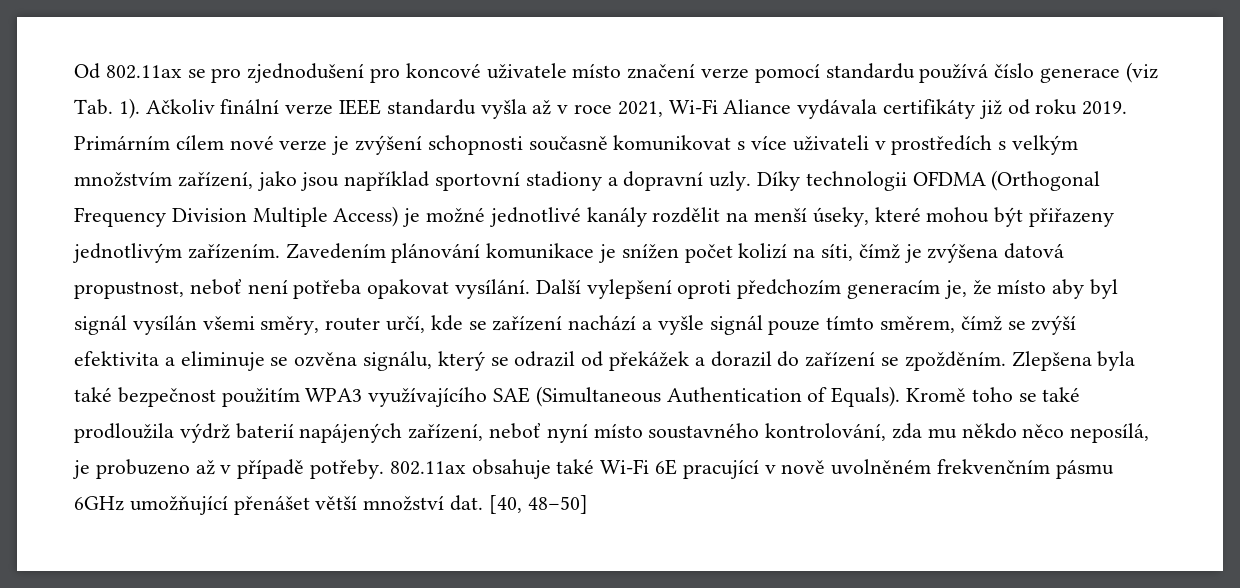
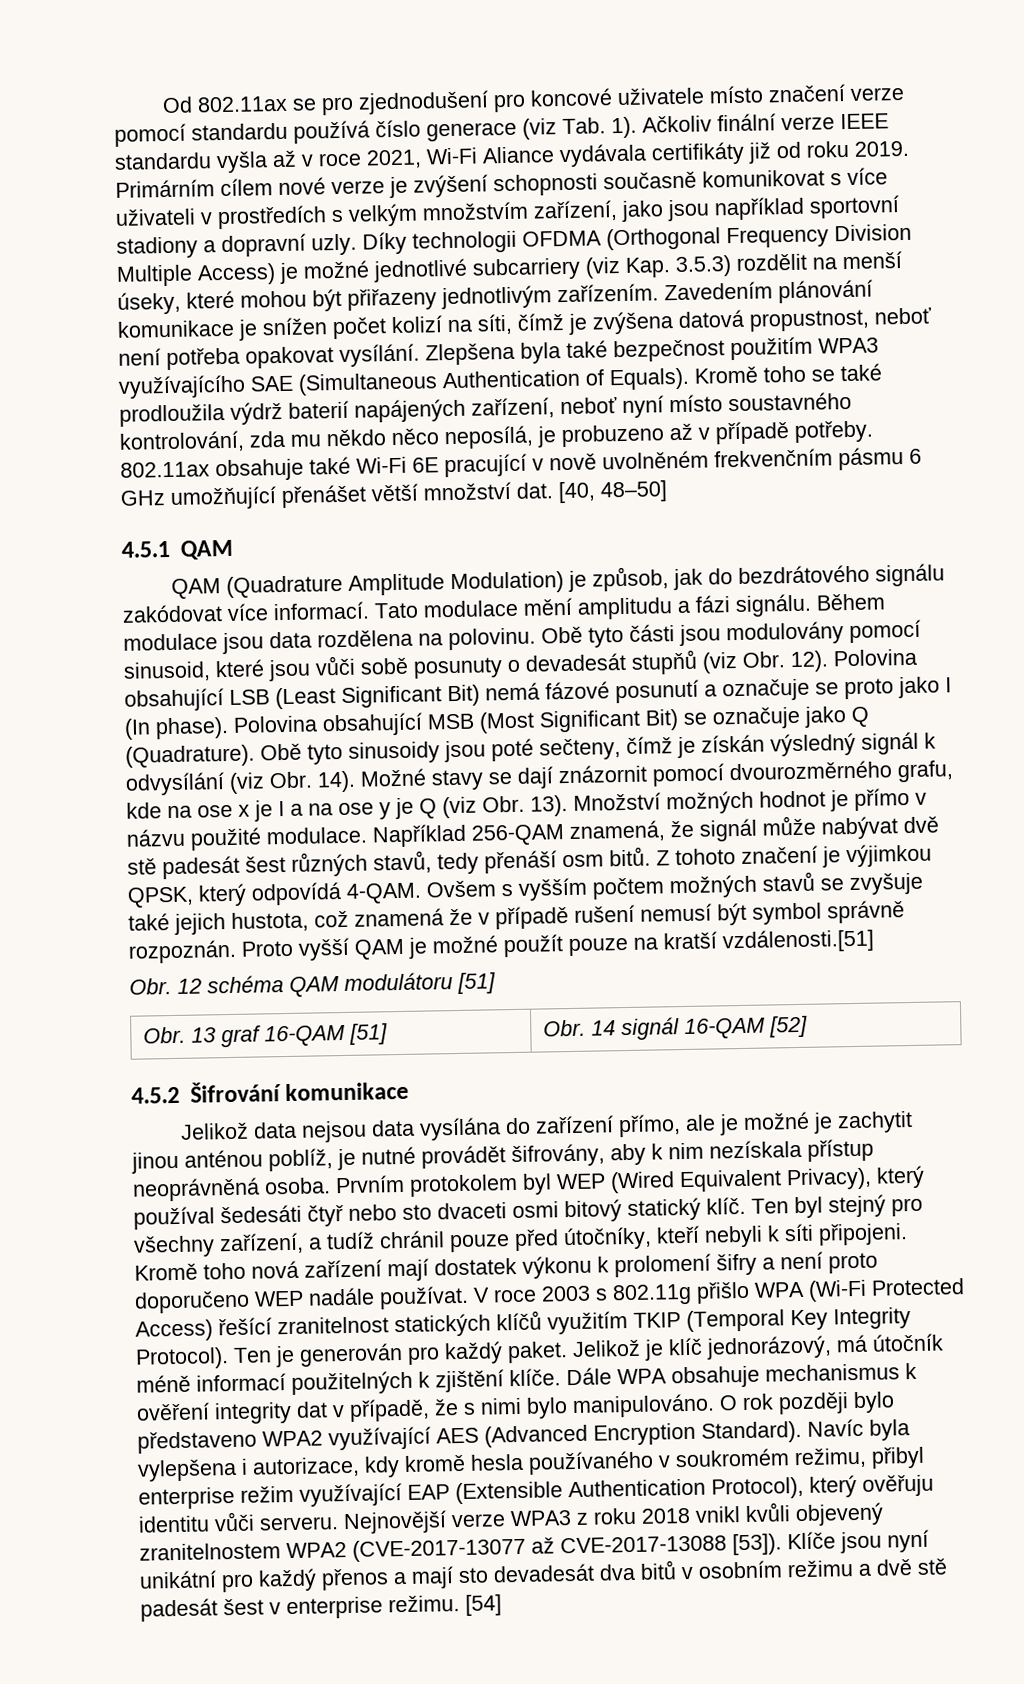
- Díky technologii OFDMA (Orthogonal Frequency Division Multiple Access) je možné jednotlivé kanály rozdělit na menší úseky, které mohou být přiřazeny jednotlivým zařízením.
+ Díky technologii OFDMA (Orthogonal Frequency Division Multiple Access) je možné jednotlivé subcarriery (viz Kap. 3.5.3) rozdělit na menší úseky, které mohou být přiřazeny jednotlivým zařízením.
- Další vylepšení oproti předchozím generacím je, že místo aby byl signál vysílán všemi směry, router určí, kde se zařízení nachází a vyšle signál pouze tímto směrem, čímž se zvýší efektivita a eliminuje se ozvěna signálu, který se odrazil od překážek a dorazil do zařízení se zpožděním.
- 802.11ax obsahuje také Wi-Fi 6E pracující v nově uvolněném frekvenčním pásmu 6GHz umožňující přenášet větší množství dat.
+ 802.11ax obsahuje také Wi-Fi 6E pracující v nově uvolněném frekvenčním pásmu 6 GHz umožňující přenášet větší množství dat.
+ 4.5.1 QAM
+ QAM (Quadrature Amplitude Modulation) je způsob, jak do bezdrátového signálu zakódovat více informací. Tato modulace mění amplitudu a fázi signálu. Během modulace jsou data rozdělena na polovinu. Obě tyto části jsou modulovány pomocí sinusoid, které jsou vůči sobě posunuty o devadesát stupňů (viz Obr. 12). Polovina obsahující LSB (Least Significant Bit) nemá fázové posunutí a označuje se proto jako I (In phase). Polovina obsahující MSB (Most Significant Bit) se označuje jako Q (Quadrature). Obě tyto sinusoidy jsou poté sečteny, čímž je získán výsledný signál k odvysílání (viz Obr. 14). Možné stavy se dají znázornit pomocí dvourozměrného grafu, kde na ose x je I a na ose y je Q (viz Obr. 13). Množství možných hodnot je přímo v názvu použité modulace. Například 256-QAM znamená, že signál může nabývat dvě stě padesát šest různých stavů, tedy přenáší osm bitů. Z tohoto značení je výjimkou QPSK, který odpovídá 4-QAM. Ovšem s vyšším počtem možných stavů se zvyšuje také jejich hustota, což znamená že v případě rušení nemusí být symbol správně rozpoznán. Proto vyšší QAM je možné použít pouze na kratší vzdálenosti.[51]
+ Obr. 12 schéma QAM modulátoru [51]
+ Obr. 13 graf 16-QAM [51] | Obr. 14 signál 16-QAM [52]
+ 4.5.2 Šifrování komunikace
+ Jelikož data nejsou data vysílána do zařízení přímo, ale je možné je zachytit jinou anténou poblíž, je nutné provádět šifrovány, aby k nim nezískala přístup neoprávněná osoba. Prvním protokolem byl WEP (Wired Equivalent Privacy), který používal šedesáti čtyř nebo sto dvaceti osmi bitový statický klíč. Ten byl stejný pro všechny zařízení, a tudíž chránil pouze před útočníky, kteří nebyli k síti připojeni. Kromě toho nová zařízení mají dostatek výkonu k prolomení šifry a není proto doporučeno WEP nadále používat. V roce 2003 s 802.11g přišlo WPA (Wi-Fi Protected Access) řešící zranitelnost statických klíčů využitím TKIP (Temporal Key Integrity Protocol). Ten je generován pro každý paket. Jelikož je klíč jednorázový, má útočník méně informací použitelných k zjištění klíče. Dále WPA obsahuje mechanismus k ověření integrity dat v případě, že s nimi bylo manipulováno. O rok později bylo představeno WPA2 využívající AES (Advanced Encryption Standard). Navíc byla vylepšena i autorizace, kdy kromě hesla používaného v soukromém režimu, přibyl enterprise režim využívající EAP (Extensible Authentication Protocol), který ověřuju identitu vůči serveru. Nejnovější verze WPA3 z roku 2018 vnikl kvůli objevený zranitelnostem WPA2 (CVE-2017-13077 až CVE-2017-13088 [53]). Klíče jsou nyní unikátní pro každý přenos a mají sto devadesát dva bitů v osobním režimu a dvě stě padesát šest v enterprise režimu. [54]

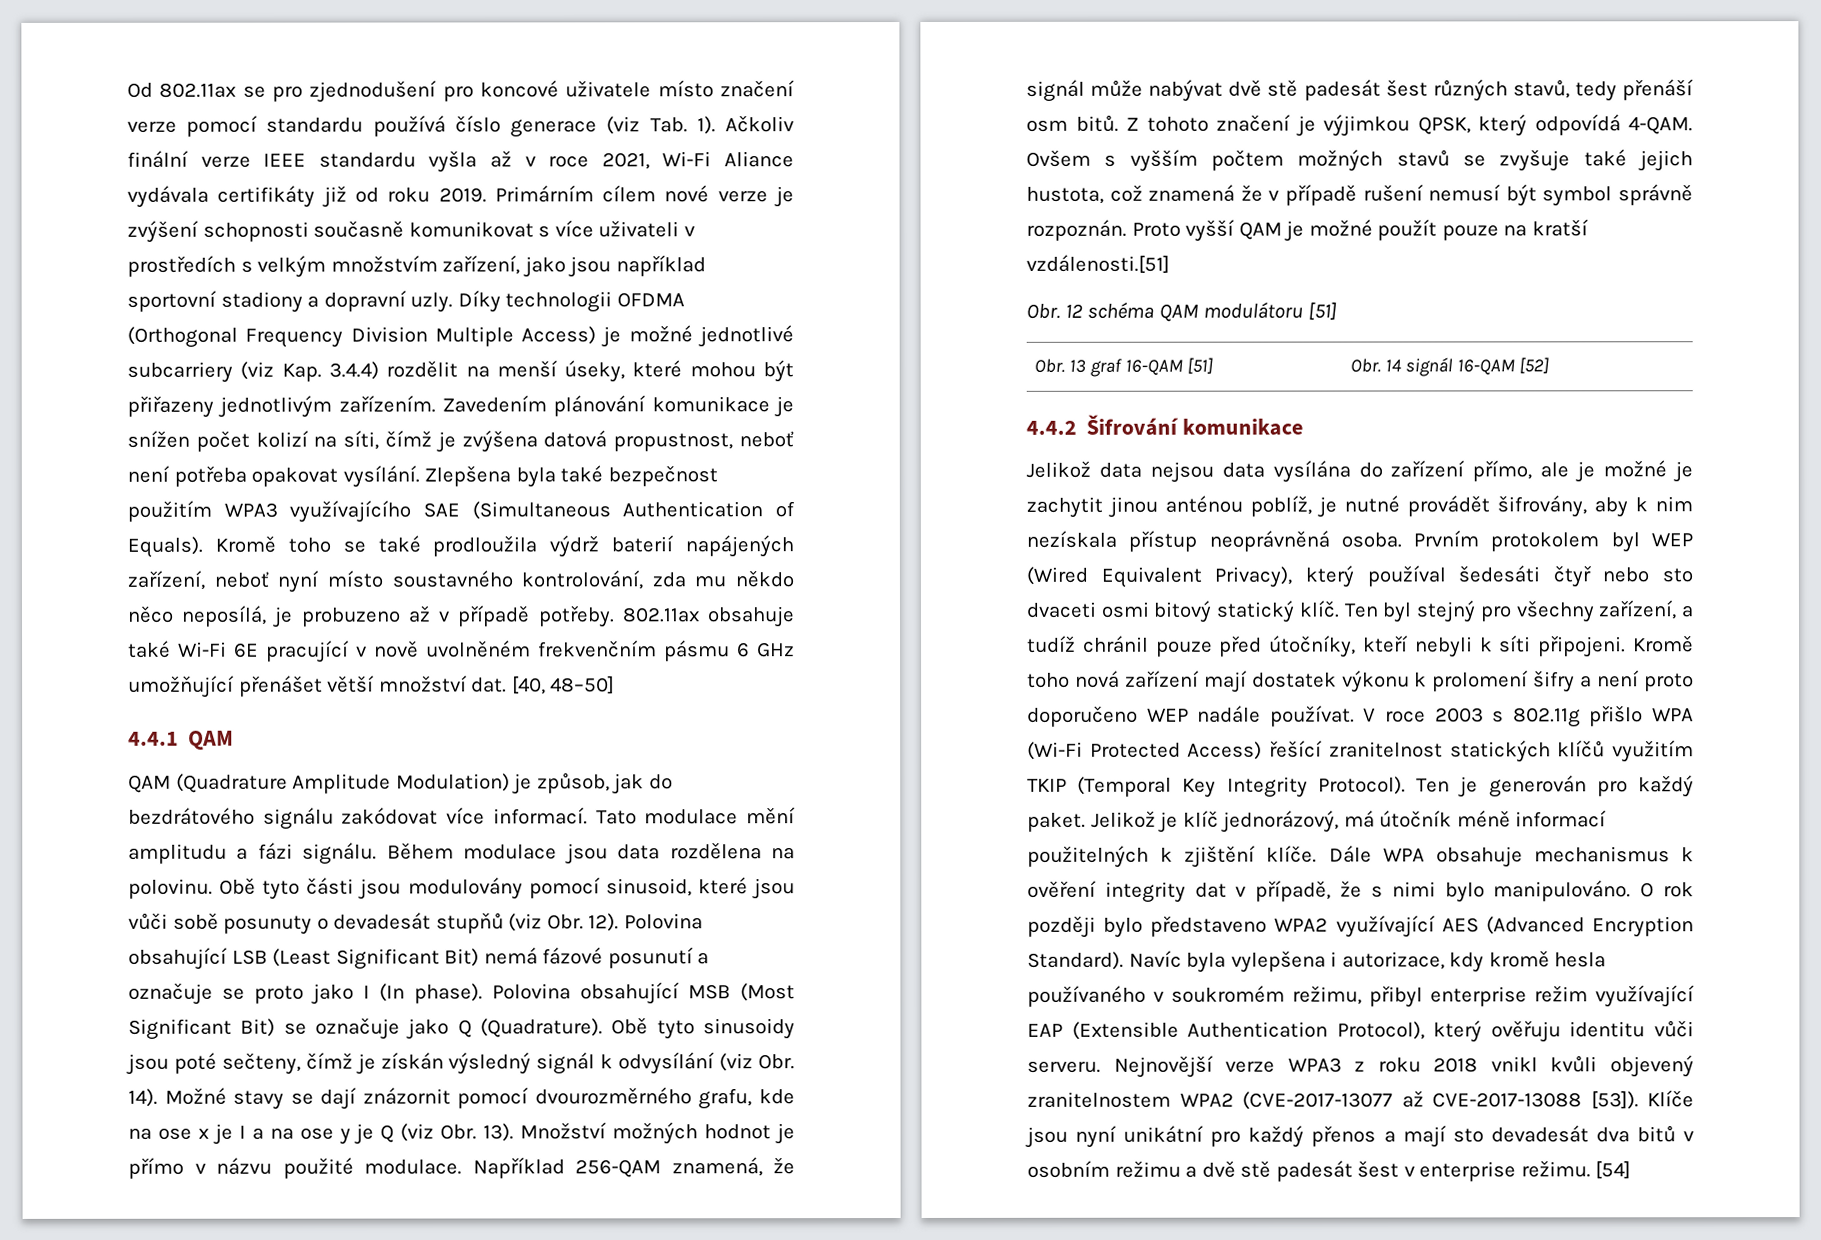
- Díky technologii OFDMA (Orthogonal Frequency Division Multiple Access) je možné jednotlivé subcarriery (viz Kap. 3.5.3) rozdělit na menší úseky, které mohou být přiřazeny jednotlivým zařízením.
+ Díky technologii OFDMA (Orthogonal Frequency Division Multiple Access) je možné jednotlivé subcarriery (viz Kap. 3.4.4) rozdělit na menší úseky, které mohou být přiřazeny jednotlivým zařízením.
- 4.5.1 QAM
+ 4.4.1 QAM
- 4.5.2 Šifrování komunikace
+ 4.4.2 Šifrování komunikace

